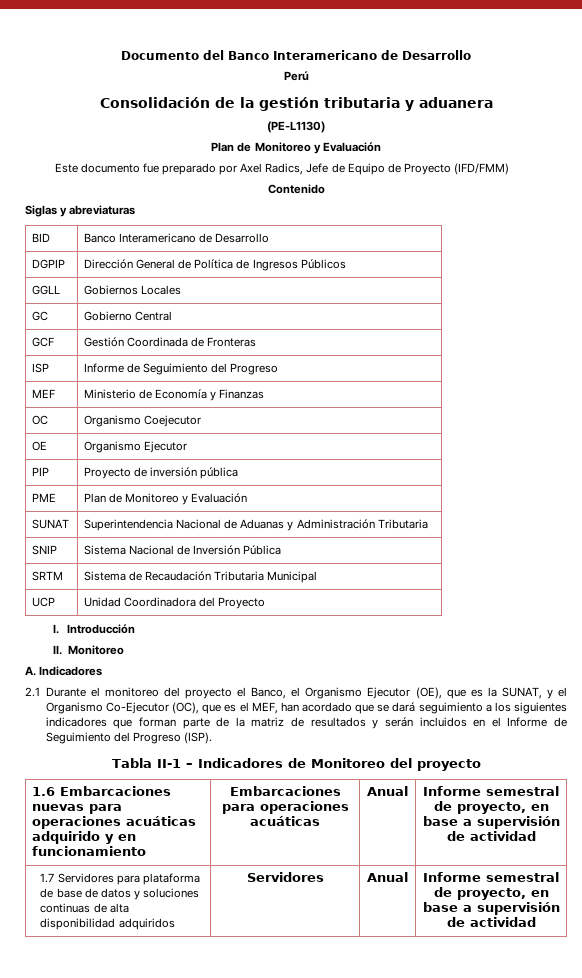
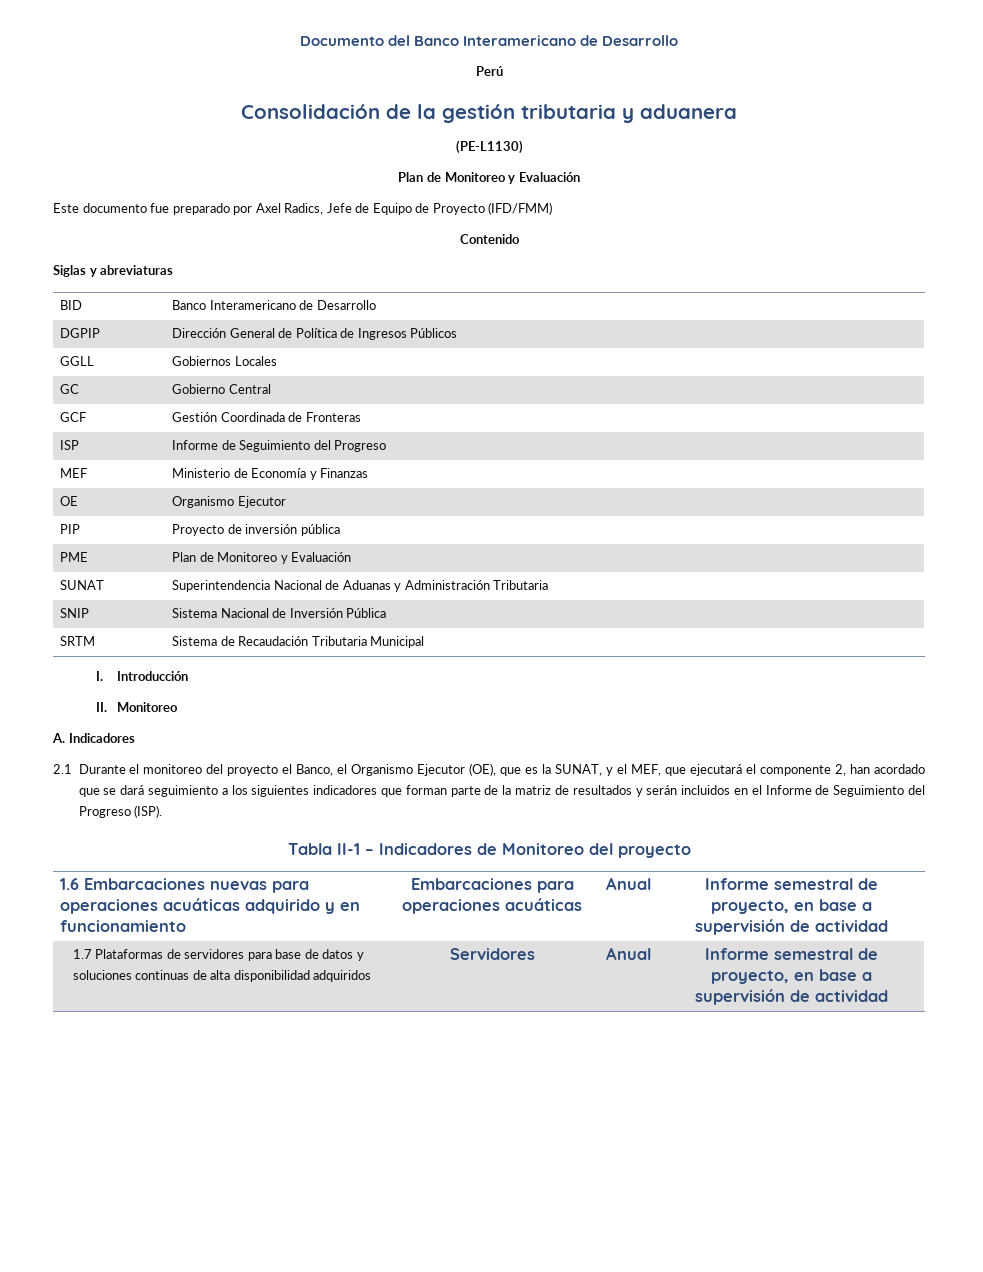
- OC | Organismo Coejecutor
- UCP | Unidad Coordinadora del Proyecto
- 2.1 Durante el monitoreo del proyecto el Banco, el Organismo Ejecutor (OE), que es la SUNAT, y el Organismo Co-Ejecutor (OC), que es el MEF, han acordado que se dará seguimiento a los siguientes indicadores que forman parte de la matriz de resultados y serán incluidos en el Informe de Seguimiento del Progreso (ISP).
+ 2.1 Durante el monitoreo del proyecto el Banco, el Organismo Ejecutor (OE), que es la SUNAT, y el MEF, que ejecutará el componente 2, han acordado que se dará seguimiento a los siguientes indicadores que forman parte de la matriz de resultados y serán incluidos en el Informe de Seguimiento del Progreso (ISP).
- 1.7 Servidores para plataforma de base de datos y soluciones continuas de alta disponibilidad adquiridos | Servidores | Anual | Informe semestral de proyecto, en base a supervisión de actividad
+ 1.7 Plataformas de servidores para base de datos y soluciones continuas de alta disponibilidad adquiridos | Servidores | Anual | Informe semestral de proyecto, en base a supervisión de actividad

